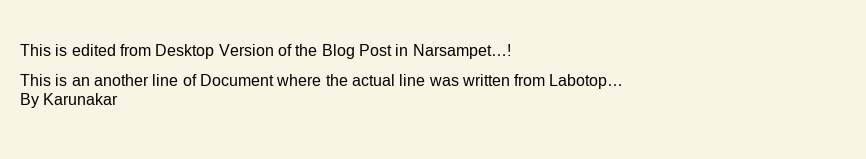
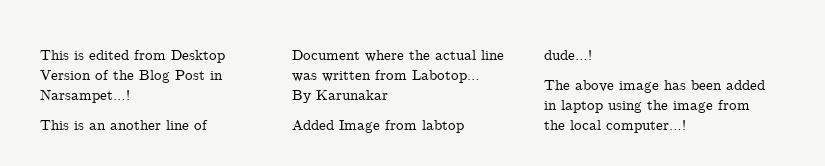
+ Added Image from labtop dude…!
+ The above image has been added in laptop using the image from the local computer…!

